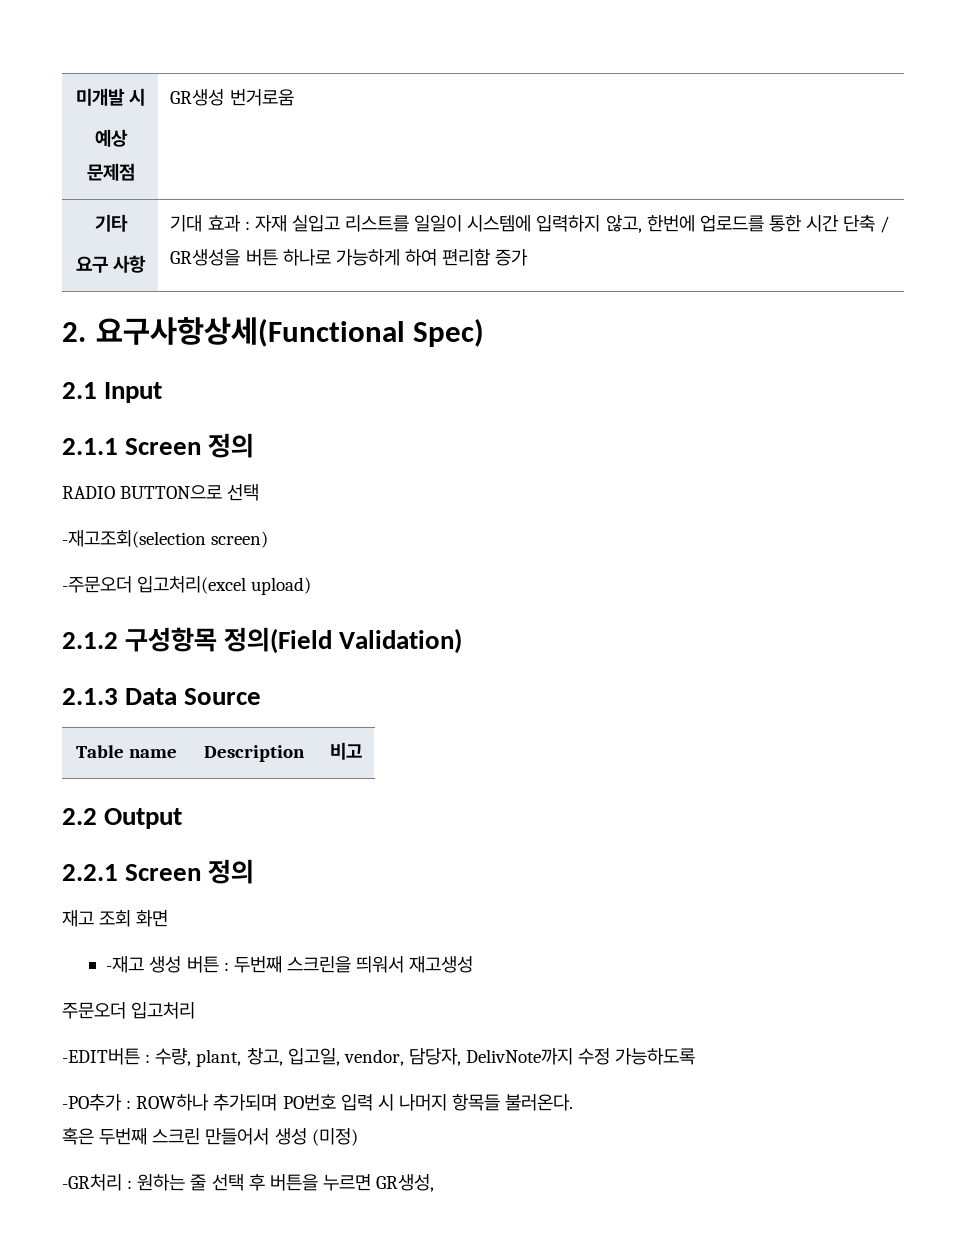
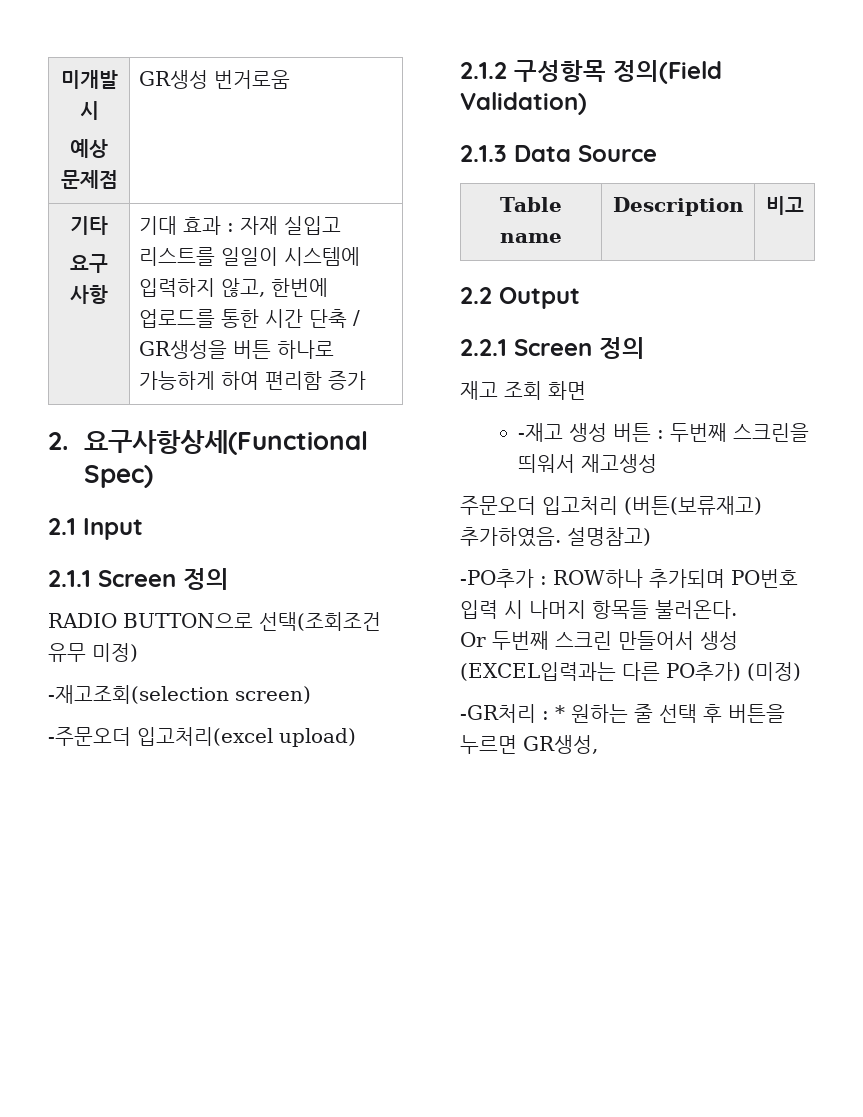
- RADIO BUTTON으로 선택
+ RADIO BUTTON으로 선택(조회조건 유무 미정)
- 주문오더 입고처리
- -EDIT버튼 : 수량, plant, 창고, 입고일, vendor, 담당자, DelivNote까지 수정 가능하도록
+ 주문오더 입고처리 (버튼(보류재고) 추가하였음. 설명참고)
- 혹은 두번째 스크린 만들어서 생성 (미정)
+ Or 두번째 스크린 만들어서 생성 (EXCEL입력과는 다른 PO추가) (미정)
- -GR처리 : 원하는 줄 선택 후 버튼을 누르면 GR생성,
+ -GR처리 : * 원하는 줄 선택 후 버튼을 누르면 GR생성,

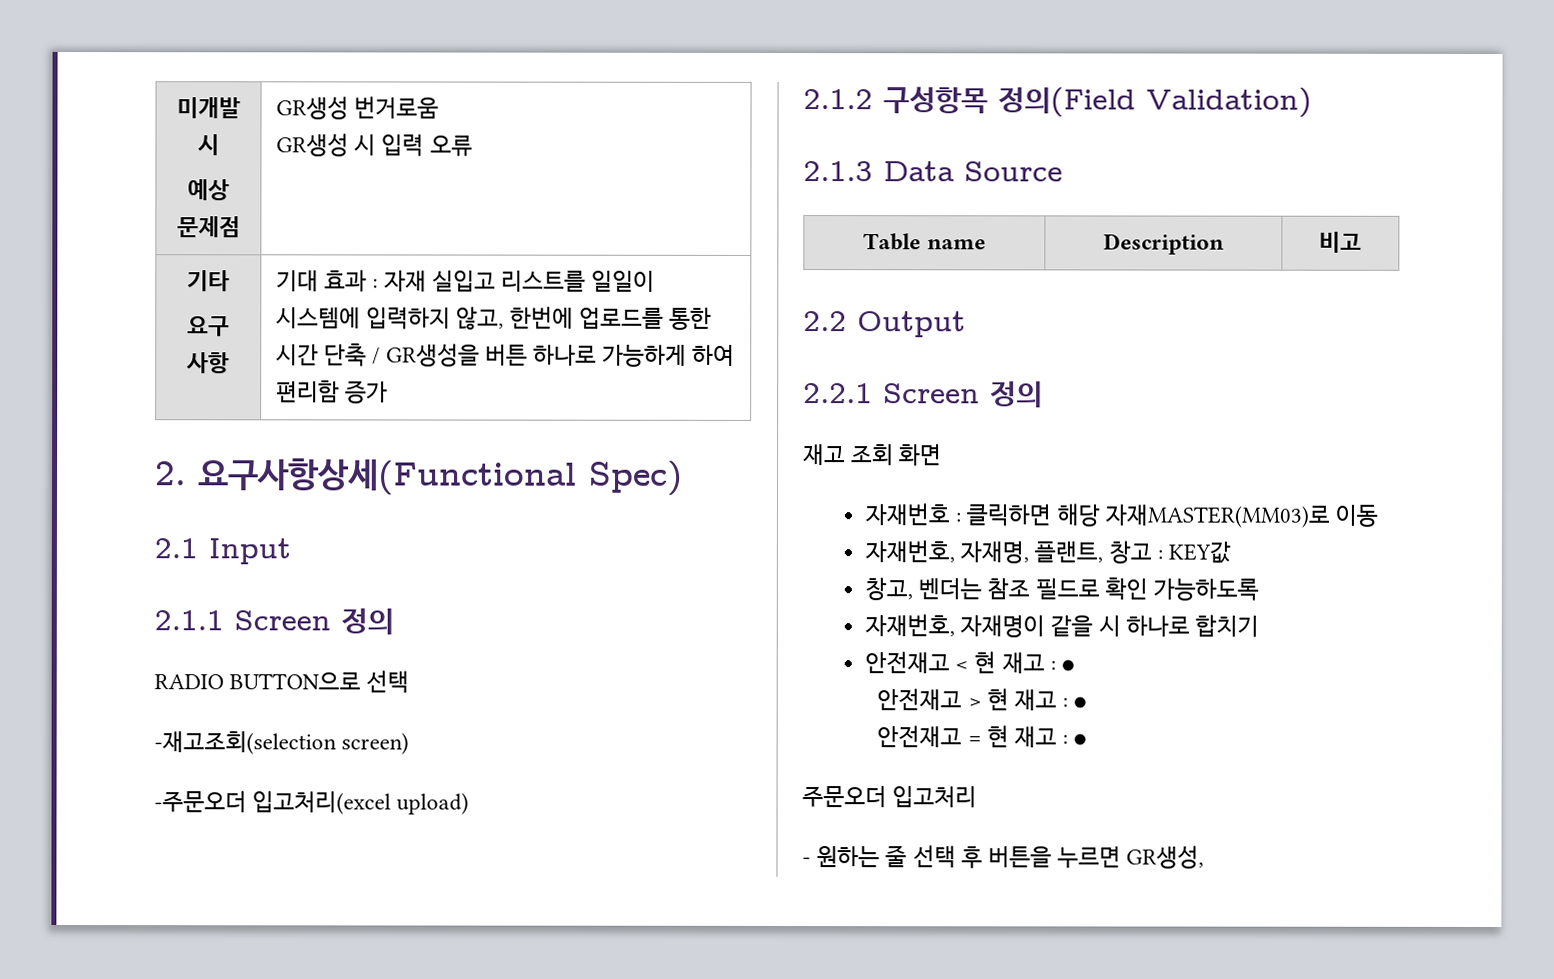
  미개발 시
  예상 문제점 | GR생성 번거로움
+ GR생성 시 입력 오류
- RADIO BUTTON으로 선택(조회조건 유무 미정)
+ RADIO BUTTON으로 선택
- -재고 생성 버튼 : 두번째 스크린을 띄워서 재고생성
- 주문오더 입고처리 (버튼(보류재고) 추가하였음. 설명참고)
- -PO추가 : ROW하나 추가되며 PO번호 입력 시 나머지 항목들 불러온다.
- Or 두번째 스크린 만들어서 생성 (EXCEL입력과는 다른 PO추가) (미정)
- -GR처리 : * 원하는 줄 선택 후 버튼을 누르면 GR생성,
+ 자재번호 : 클릭하면 해당 자재MASTER(MM03)로 이동
+ 자재번호, 자재명, 플랜트, 창고 : KEY값
+ 창고, 벤더는 참조 필드로 확인 가능하도록
+ 자재번호, 자재명이 같을 시 하나로 합치기
+ 안전재고 < 현 재고 : ●
+ 안전재고 > 현 재고 : ●
+ 안전재고 = 현 재고 : ●
+ 주문오더 입고처리
+ - 원하는 줄 선택 후 버튼을 누르면 GR생성,

